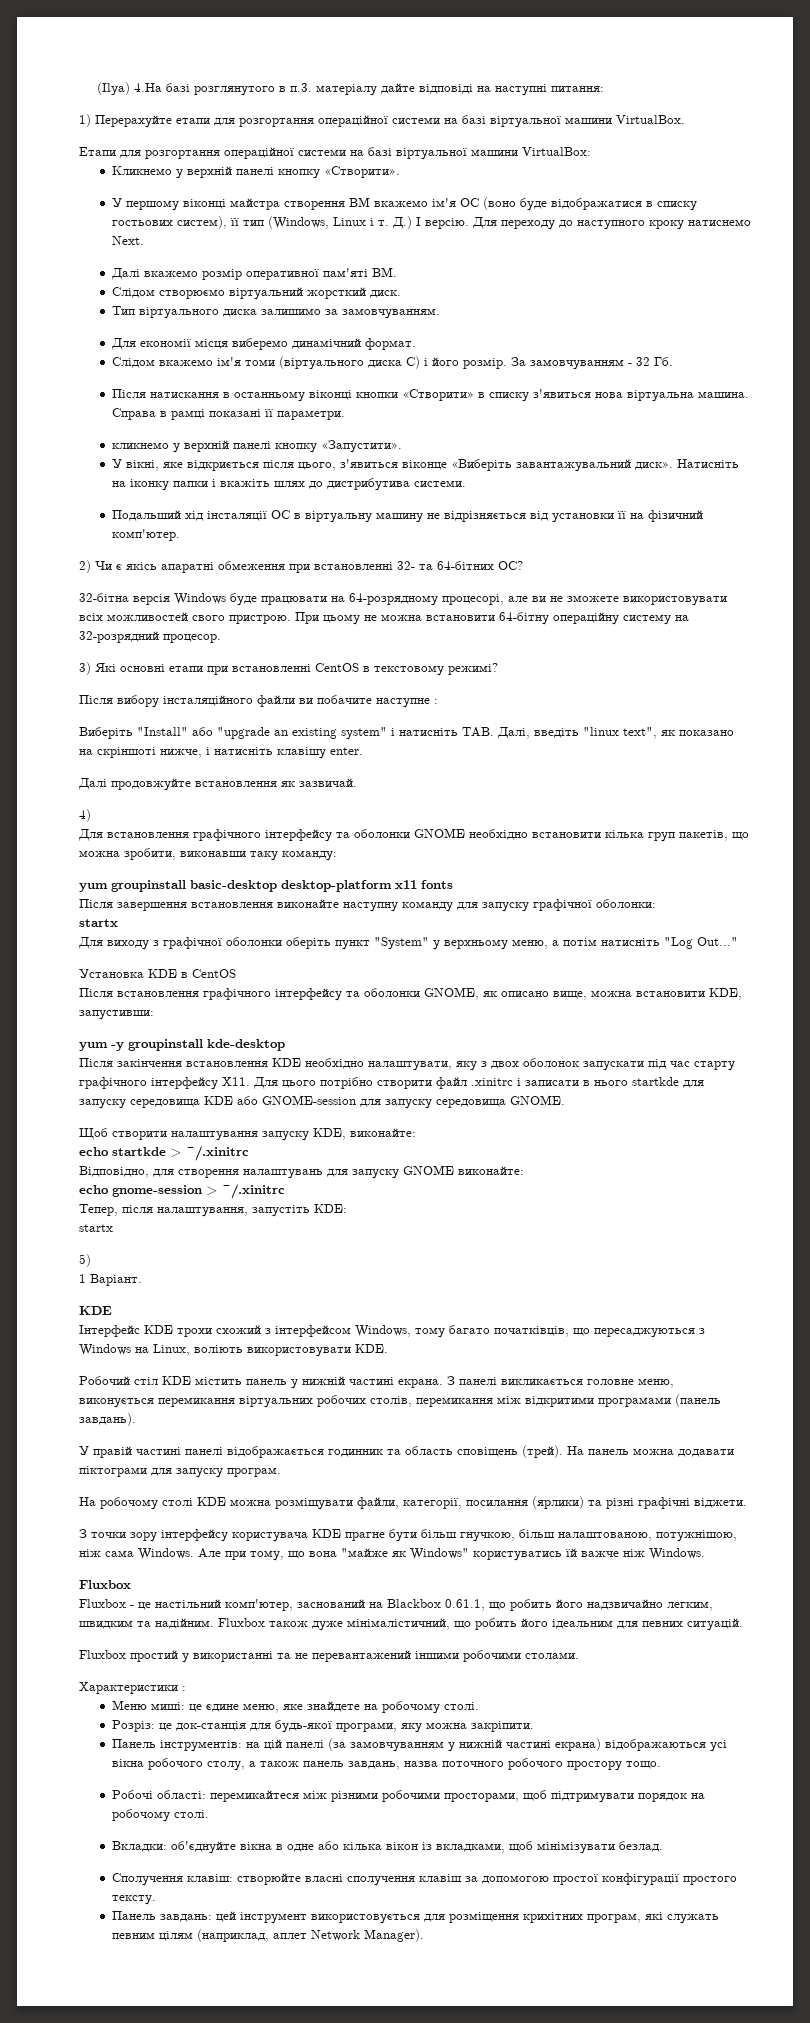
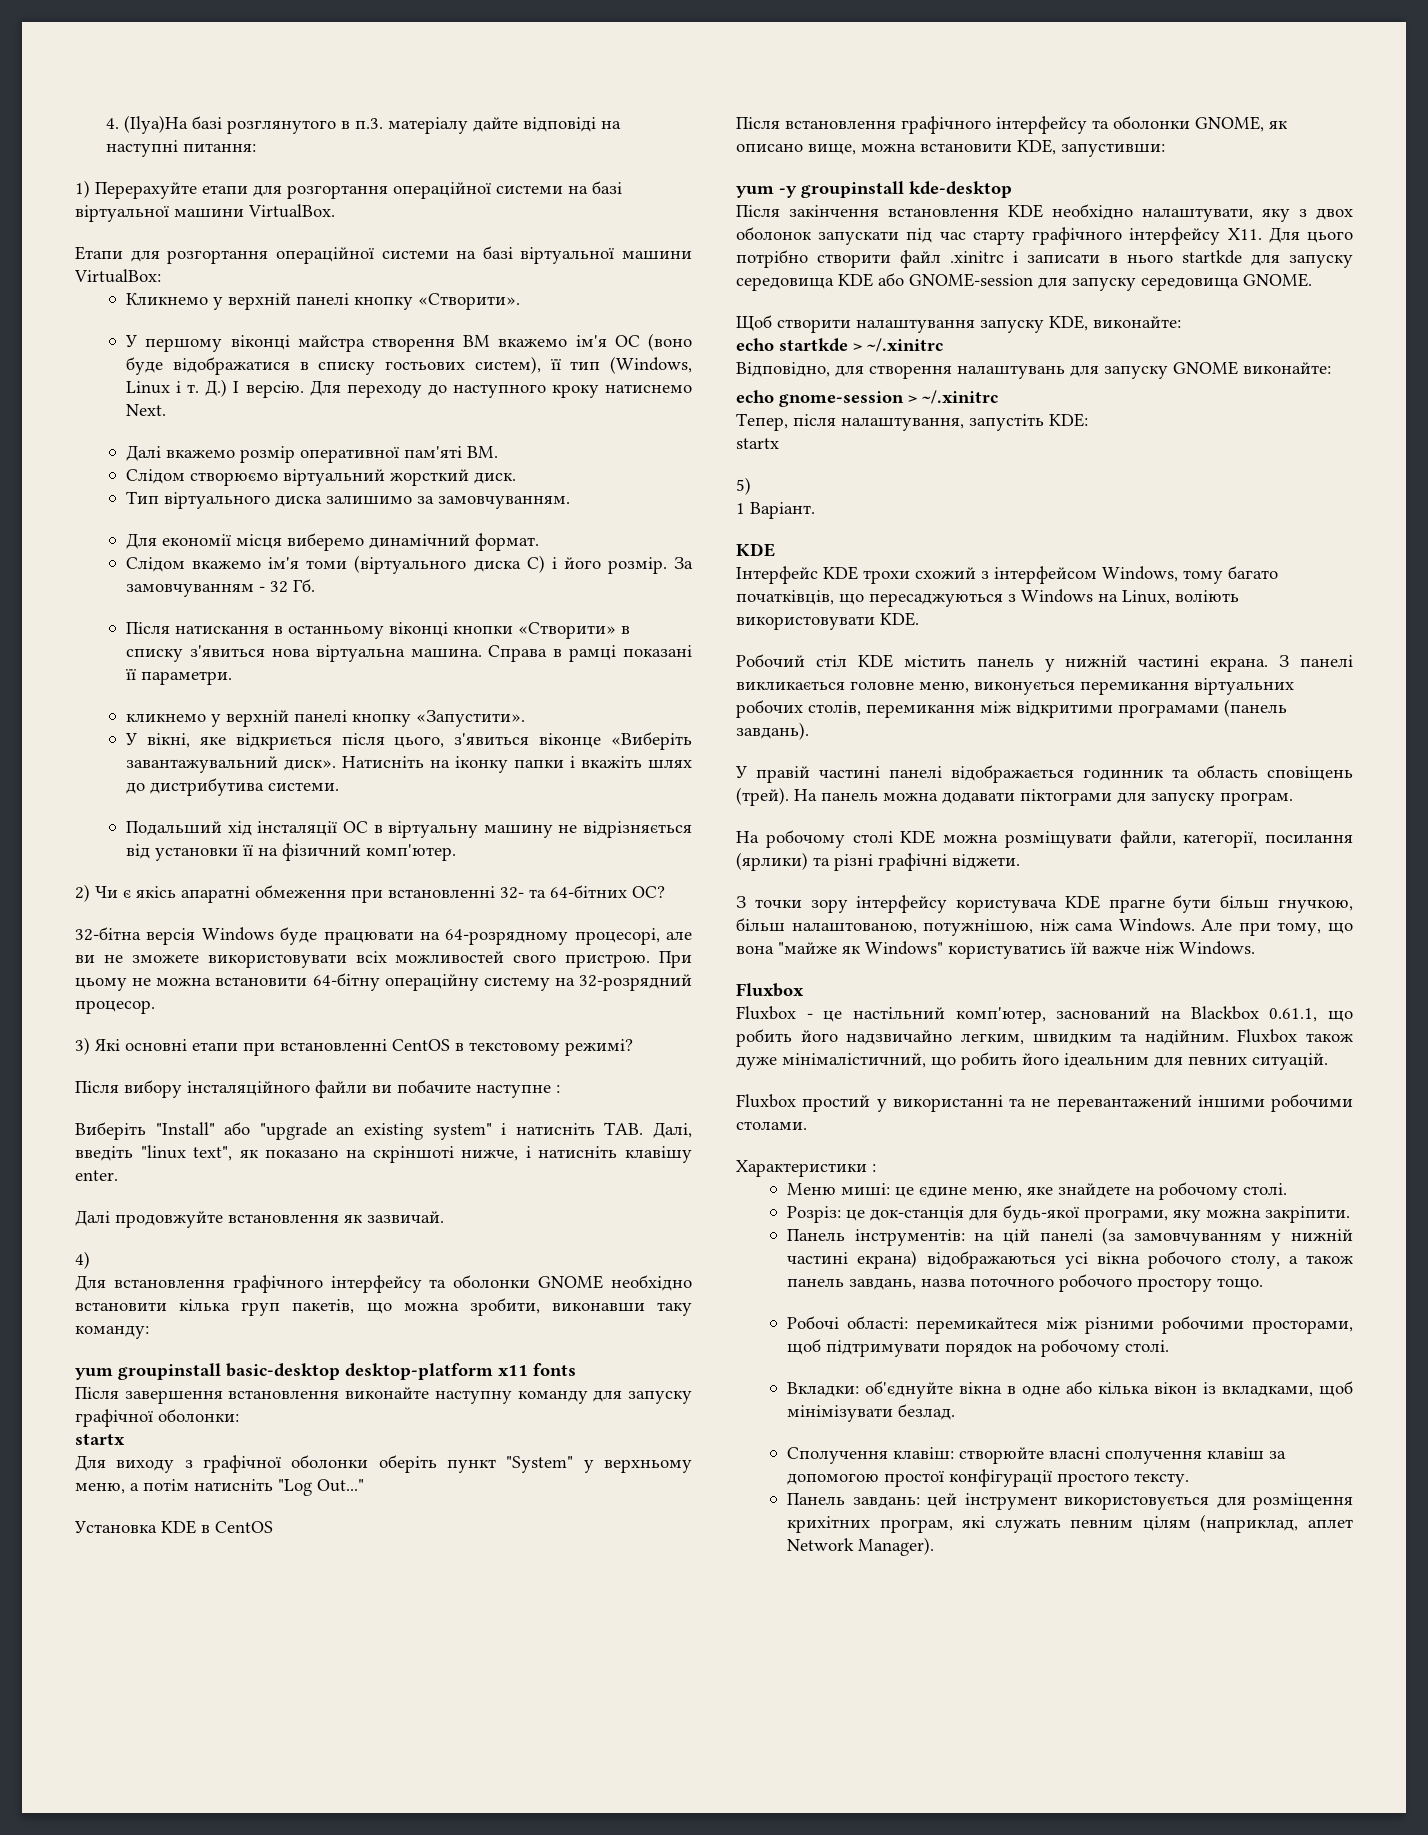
- (Ilya) 4.На базі розглянутого в п.3. матеріалу дайте відповіді на наступні питання:
+ 4. (Ilya)На базі розглянутого в п.3. матеріалу дайте відповіді на наступні питання:

